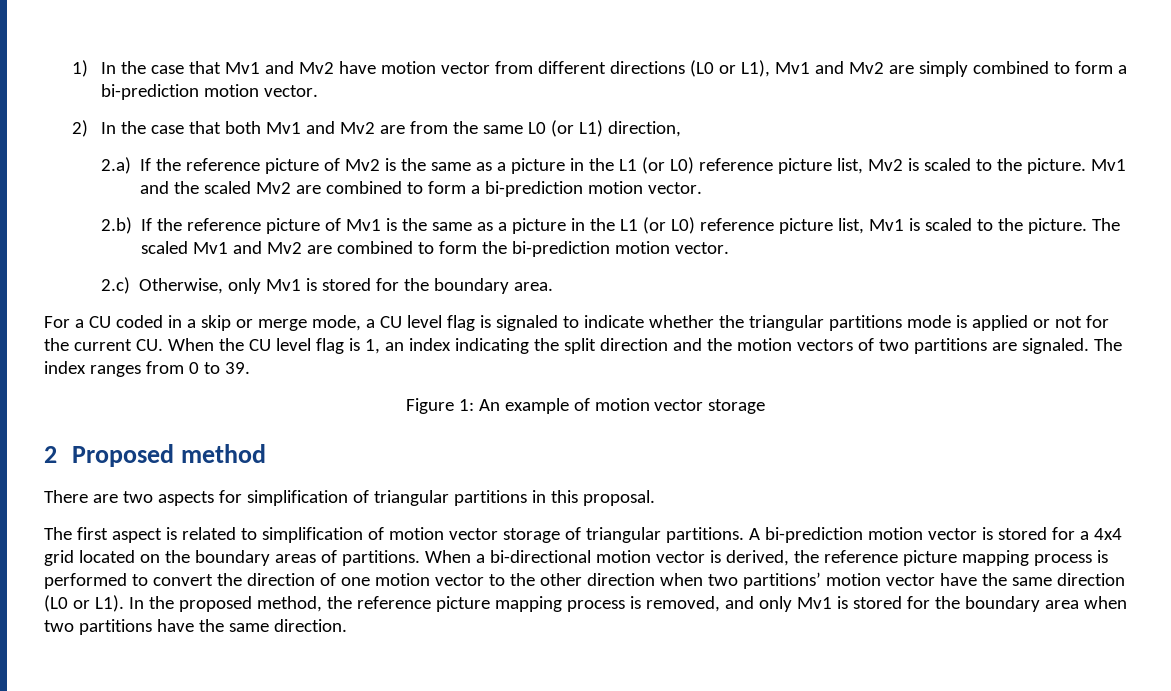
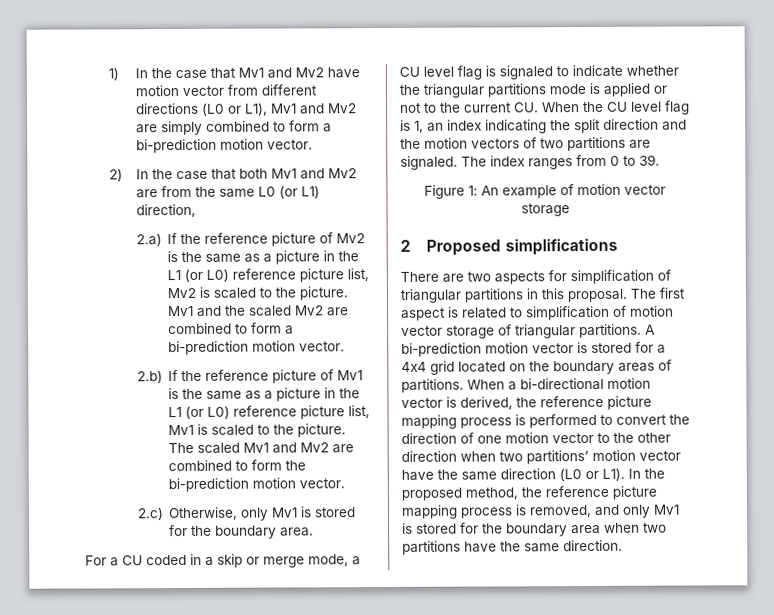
- For a CU coded in a skip or merge mode, a CU level flag is signaled to indicate whether the triangular partitions mode is applied or not for the current CU. When the CU level flag is 1, an index indicating the split direction and the motion vectors of two partitions are signaled.
+ For a CU coded in a skip or merge mode, a CU level flag is signaled to indicate whether the triangular partitions mode is applied or not to the current CU. When the CU level flag is 1, an index indicating the split direction and the motion vectors of two partitions are signaled.
- 2 Proposed method
+ 2 Proposed simplifications
- There are two aspects for simplification of triangular partitions in this proposal.
- The first aspect is related to simplification of motion vector storage of triangular partitions.
+ There are two aspects for simplification of triangular partitions in this proposal. The first aspect is related to simplification of motion vector storage of triangular partitions.

